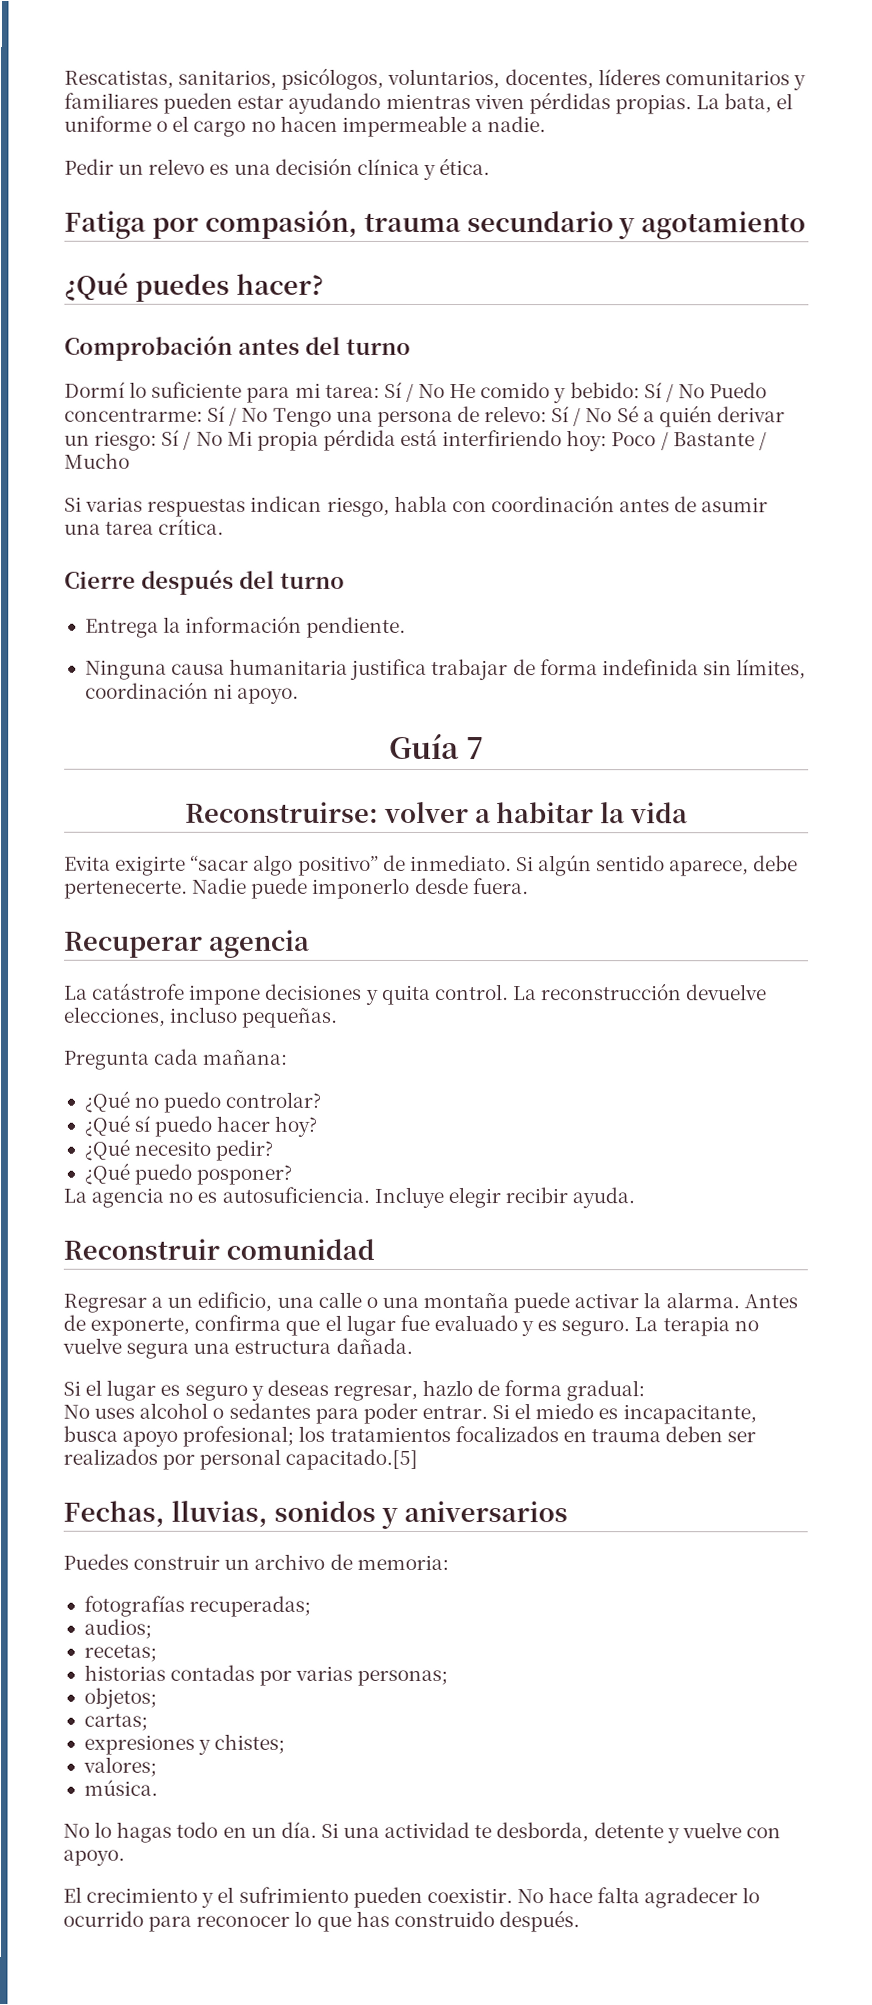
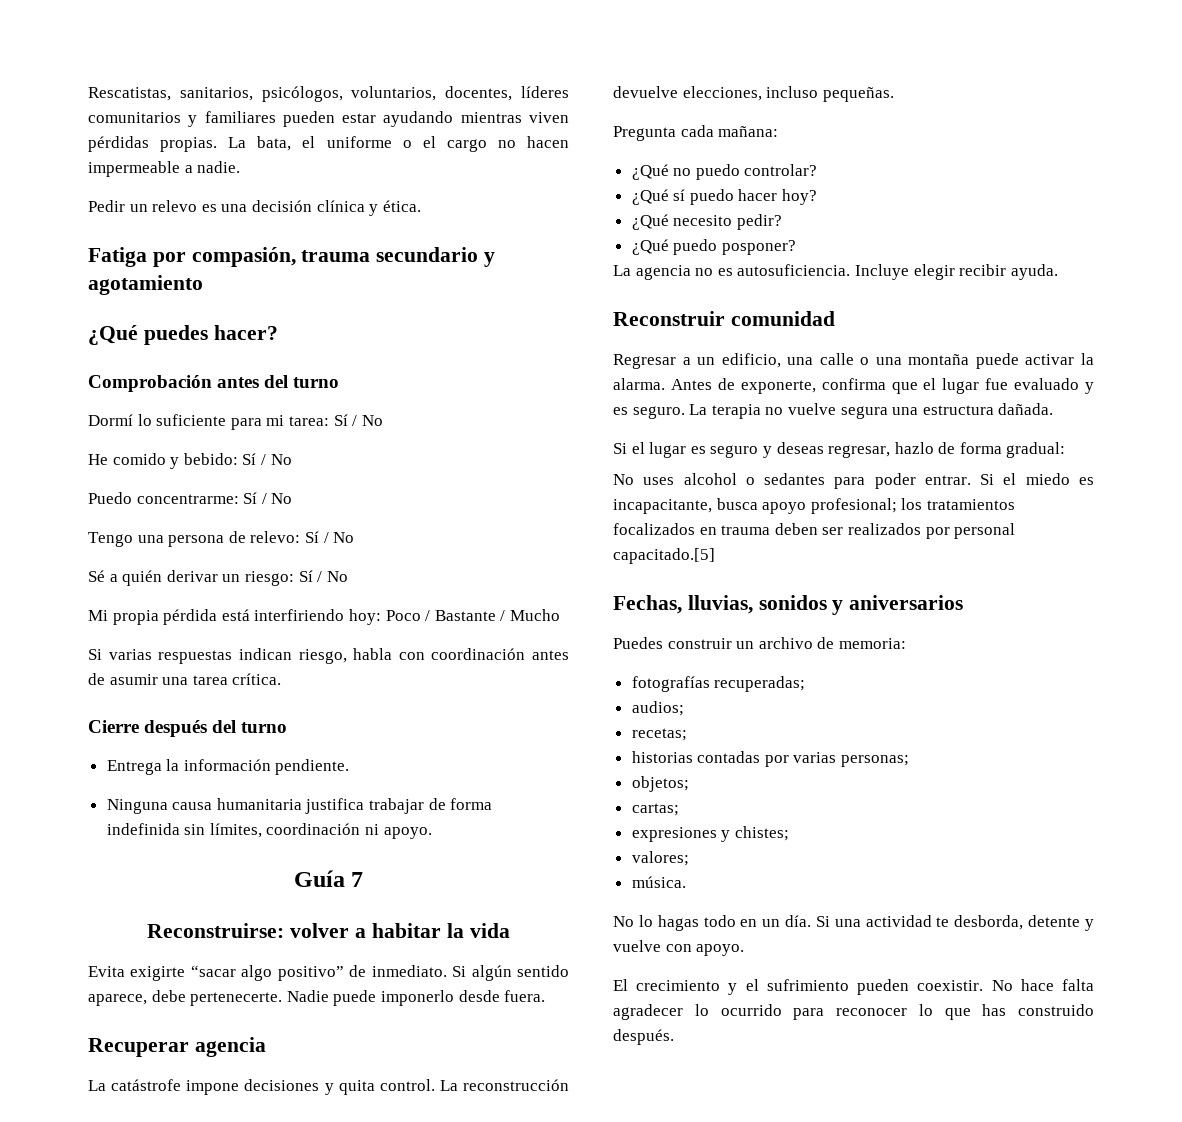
- Dormí lo suficiente para mi tarea: Sí / No He comido y bebido: Sí / No Puedo concentrarme: Sí / No Tengo una persona de relevo: Sí / No Sé a quién derivar un riesgo: Sí / No Mi propia pérdida está interfiriendo hoy: Poco / Bastante / Mucho
+ Dormí lo suficiente para mi tarea: Sí / No
+ He comido y bebido: Sí / No
+ Puedo concentrarme: Sí / No
+ Tengo una persona de relevo: Sí / No
+ Sé a quién derivar un riesgo: Sí / No
+ Mi propia pérdida está interfiriendo hoy: Poco / Bastante / Mucho

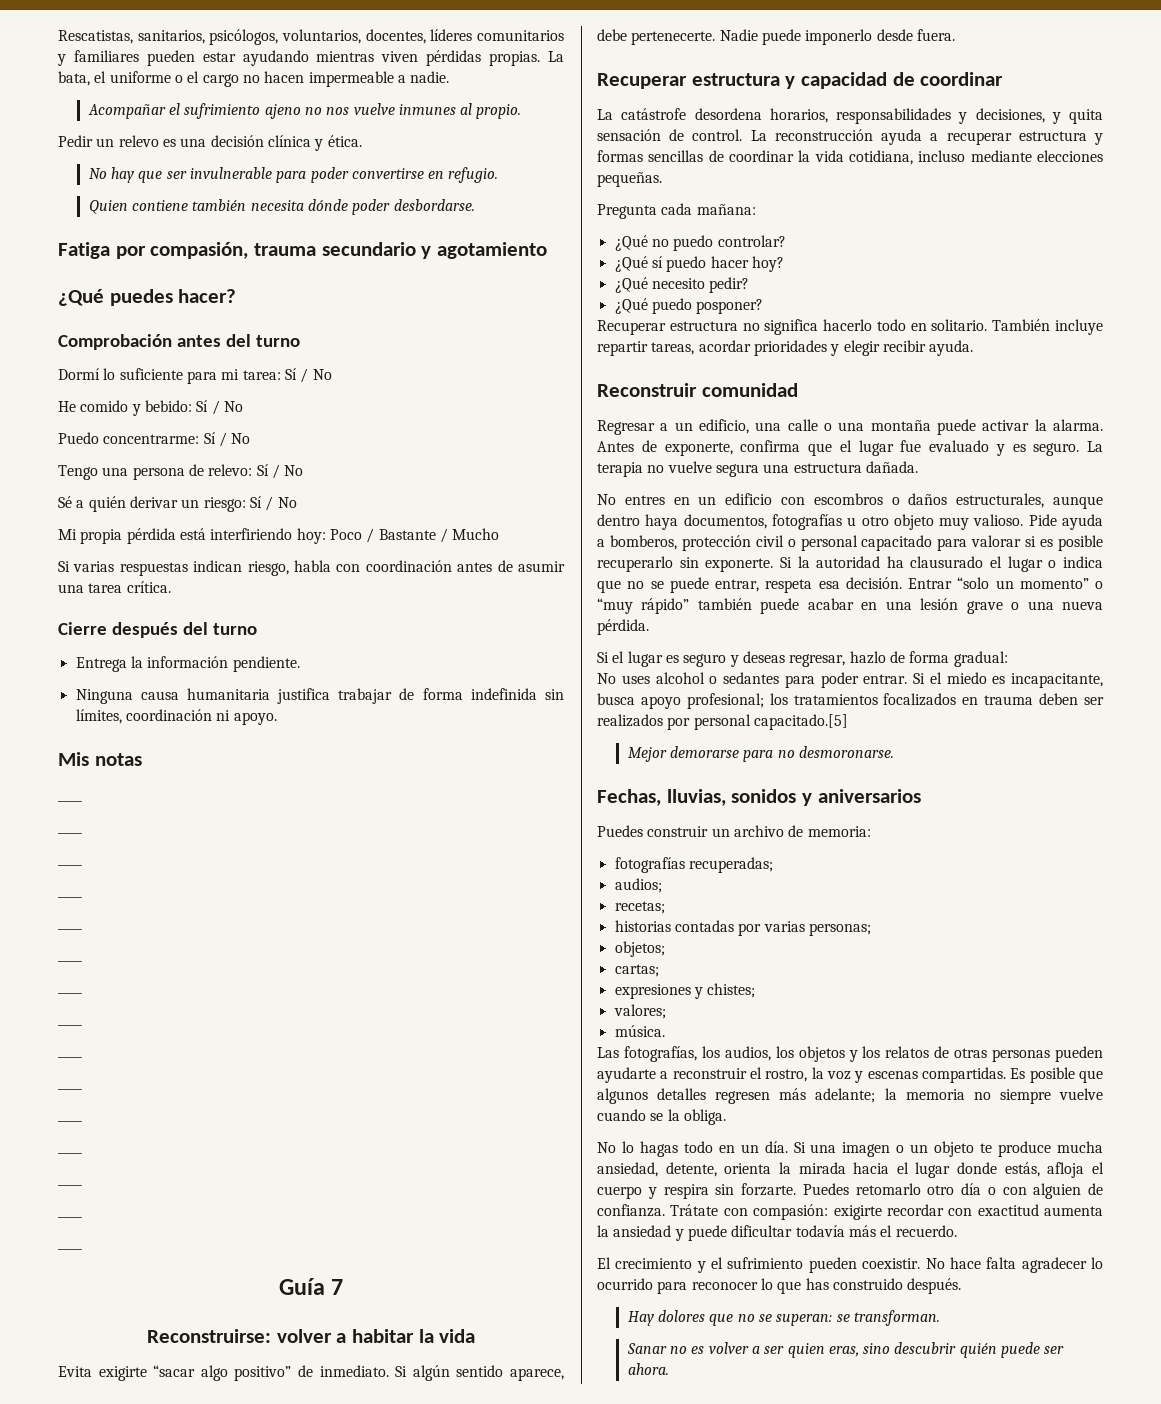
+ Acompañar el sufrimiento ajeno no nos vuelve inmunes al propio.
+ No hay que ser invulnerable para poder convertirse en refugio.
+ Quien contiene también necesita dónde poder desbordarse.
+ Mis notas
+ ____
+ ____
+ ____
+ ____
+ ____
+ ____
+ ____
+ ____
+ ____
+ ____
+ ____
+ ____
+ ____
+ ____
+ ____
- Recuperar agencia
- La catástrofe impone decisiones y quita control. La reconstrucción devuelve elecciones, incluso pequeñas.
+ Recuperar estructura y capacidad de coordinar
+ La catástrofe desordena horarios, responsabilidades y decisiones, y quita sensación de control. La reconstrucción ayuda a recuperar estructura y formas sencillas de coordinar la vida cotidiana, incluso mediante elecciones pequeñas.
- La agencia no es autosuficiencia. Incluye elegir recibir ayuda.
+ Recuperar estructura no significa hacerlo todo en solitario. También incluye repartir tareas, acordar prioridades y elegir recibir ayuda.
+ No entres en un edificio con escombros o daños estructurales, aunque dentro haya documentos, fotografías u otro objeto muy valioso. Pide ayuda a bomberos, protección civil o personal capacitado para valorar si es posible recuperarlo sin exponerte. Si la autoridad ha clausurado el lugar o indica que no se puede entrar, respeta esa decisión. Entrar “solo un momento” o “muy rápido” también puede acabar en una lesión grave o una nueva pérdida.
+ Mejor demorarse para no desmoronarse.
+ Las fotografías, los audios, los objetos y los relatos de otras personas pueden ayudarte a reconstruir el rostro, la voz y escenas compartidas. Es posible que algunos detalles regresen más adelante; la memoria no siempre vuelve cuando se la obliga.
- Si una actividad te desborda, detente y vuelve con apoyo.
+ Si una imagen o un objeto te produce mucha ansiedad, detente, orienta la mirada hacia el lugar donde estás, afloja el cuerpo y respira sin forzarte. Puedes retomarlo otro día o con alguien de confianza. Trátate con compasión: exigirte recordar con exactitud aumenta la ansiedad y puede dificultar todavía más el recuerdo.
+ Hay dolores que no se superan: se transforman.
+ Sanar no es volver a ser quien eras, sino descubrir quién puede ser ahora.

